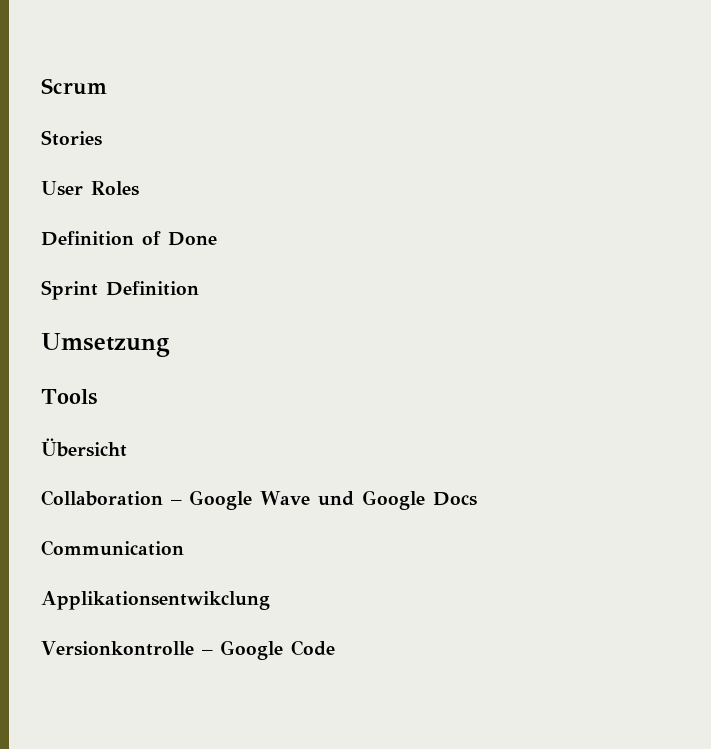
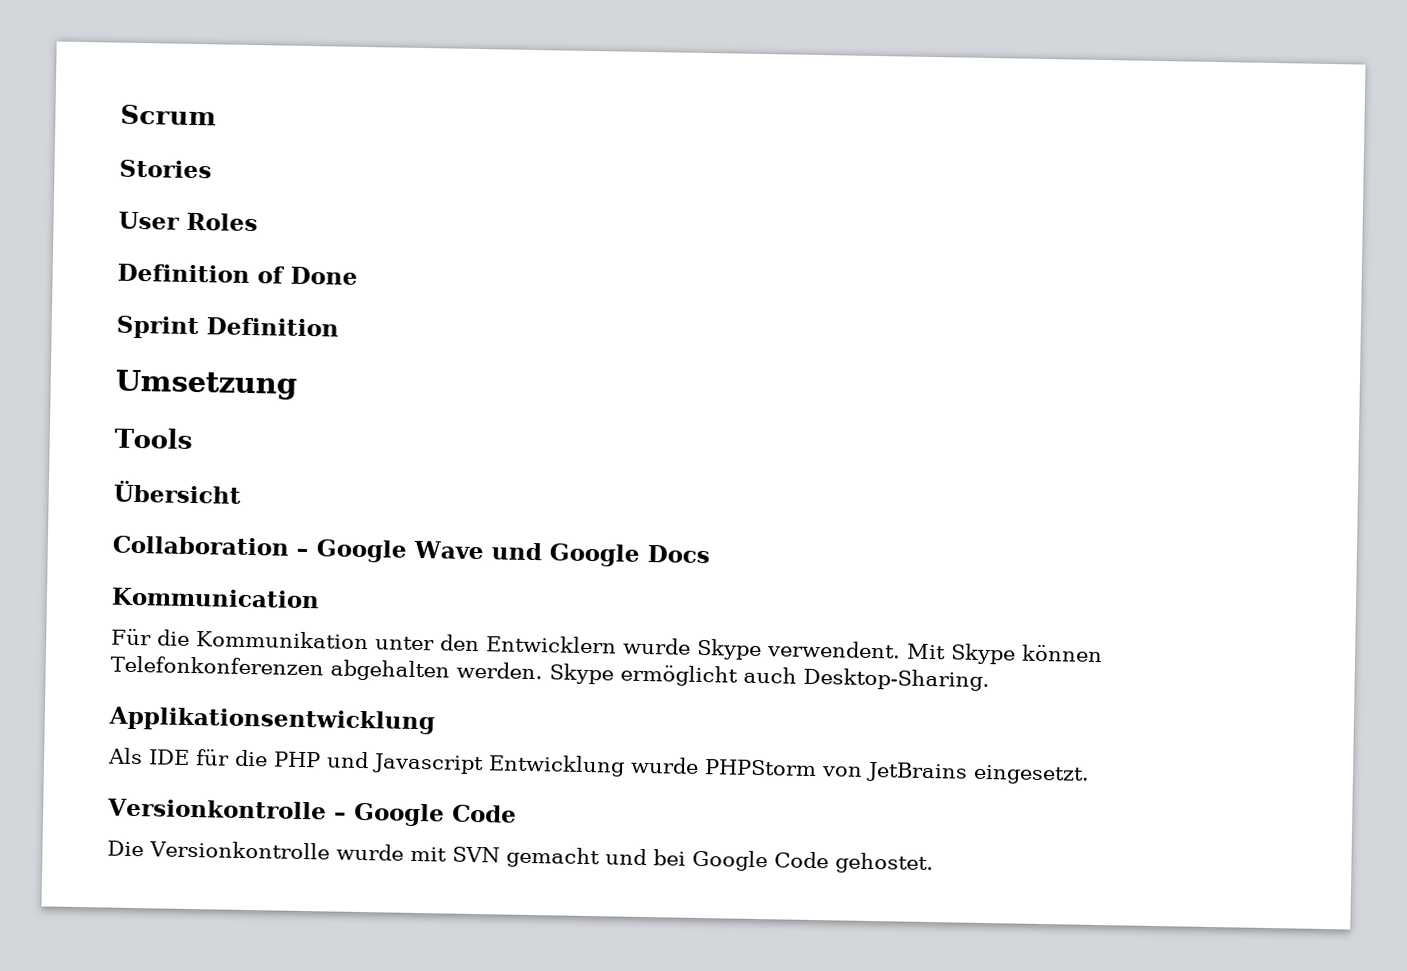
- Communication
- Applikationsentwikclung
+ Kommunication
+ Für die Kommunikation unter den Entwicklern wurde Skype verwendent. Mit Skype können Telefonkonferenzen abgehalten werden. Skype ermöglicht auch Desktop-Sharing.
+ Applikationsentwicklung
+ Als IDE für die PHP und Javascript Entwicklung wurde PHPStorm von JetBrains eingesetzt.
  Versionkontrolle – Google Code
+ Die Versionkontrolle wurde mit SVN gemacht und bei Google Code gehostet.

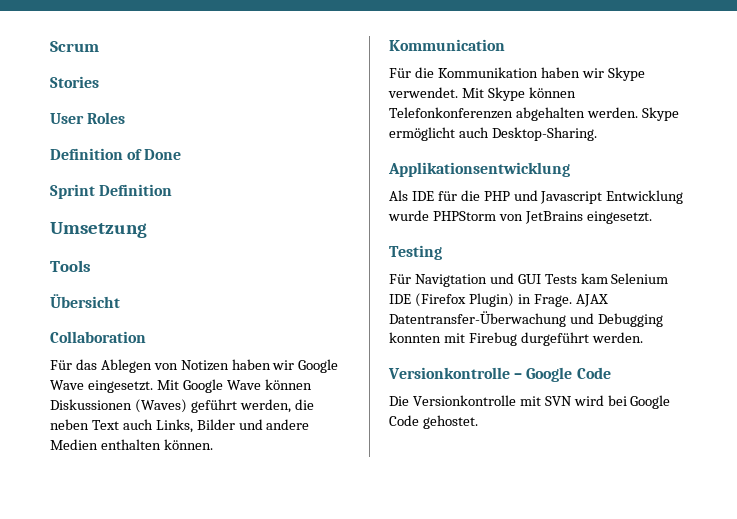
- Collaboration – Google Wave und Google Docs
+ Collaboration
+ Für das Ablegen von Notizen haben wir Google Wave eingesetzt. Mit Google Wave können Diskussionen (Waves) geführt werden, die neben Text auch Links, Bilder und andere Medien enthalten können.
  Kommunication
- Für die Kommunikation unter den Entwicklern wurde Skype verwendent.
+ Für die Kommunikation haben wir Skype verwendet.
+ Testing
+ Für Navigtation und GUI Tests kam Selenium IDE (Firefox Plugin) in Frage. AJAX Datentransfer-Überwachung und Debugging konnten mit Firebug durgeführt werden.
- Die Versionkontrolle wurde mit SVN gemacht und bei Google Code gehostet.
+ Die Versionkontrolle mit SVN wird bei Google Code gehostet.

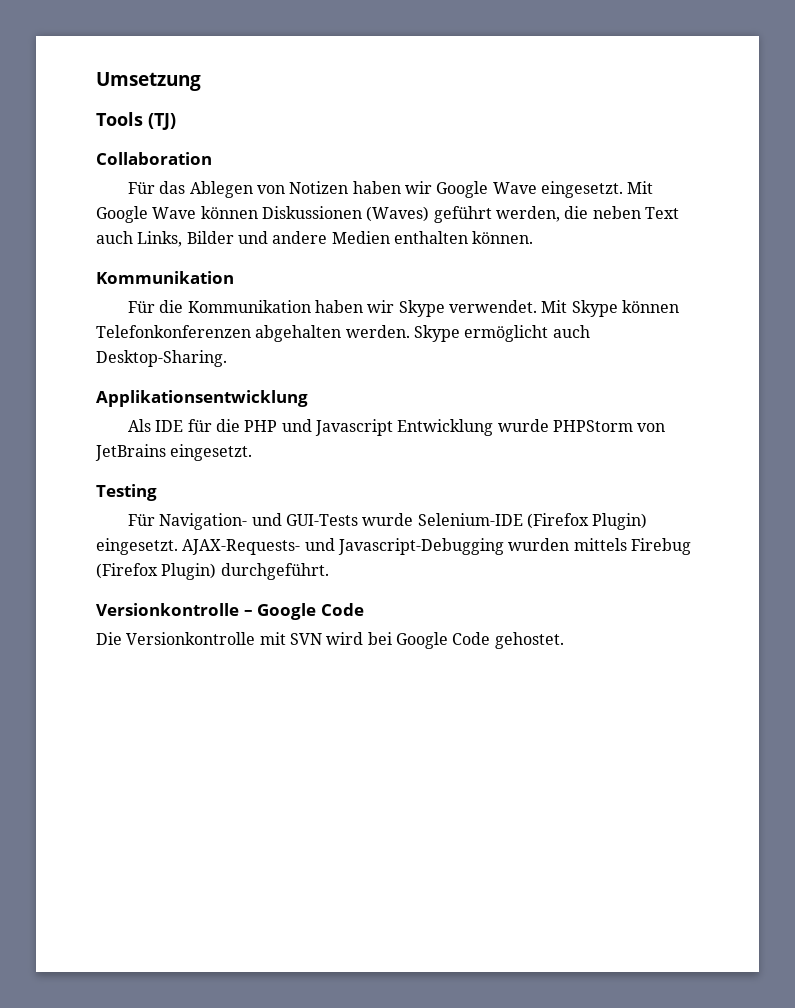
- Scrum
- Stories
- User Roles
- Definition of Done
- Sprint Definition
- Tools
- Übersicht
+ Tools (TJ)
  Mit Google Wave können Diskussionen (Waves) geführt werden, die neben Text auch Links, Bilder und andere Medien enthalten können.
- Kommunication
+ Kommunikation
- Für Navigtation und GUI Tests kam Selenium IDE (Firefox Plugin) in Frage. AJAX Datentransfer-Überwachung und Debugging konnten mit Firebug durgeführt werden.
+ Für Navigation- und GUI-Tests wurde Selenium-IDE (Firefox Plugin) eingesetzt. AJAX-Requests- und Javascript-Debugging wurden mittels Firebug (Firefox Plugin) durchgeführt.

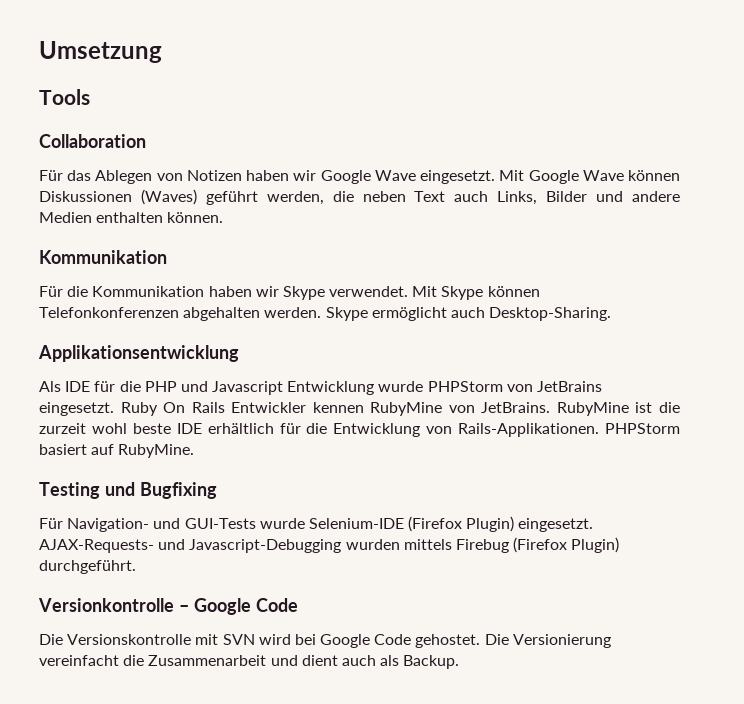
- Tools (TJ)
+ Tools
+ Ruby On Rails Entwickler kennen RubyMine von JetBrains. RubyMine ist die zurzeit wohl beste IDE erhältlich für die Entwicklung von Rails-Applikationen. PHPStorm basiert auf RubyMine.
- Testing
+ Testing und Bugfixing
- Die Versionkontrolle mit SVN wird bei Google Code gehostet.
+ Die Versionskontrolle mit SVN wird bei Google Code gehostet.
+ Die Versionierung vereinfacht die Zusammenarbeit und dient auch als Backup.

